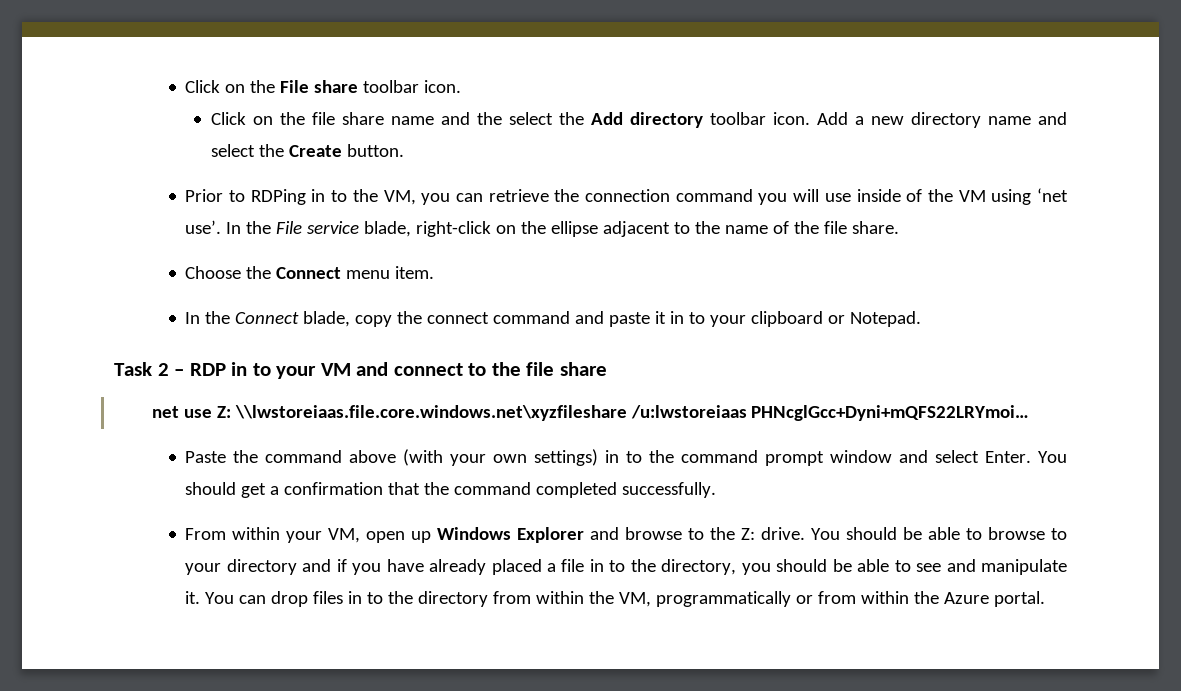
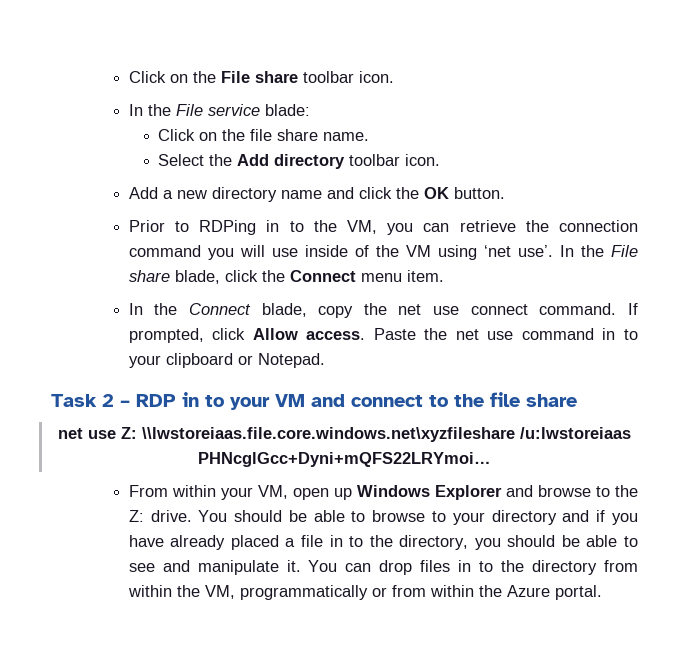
+ In the File service blade:
- Click on the file share name and the select the Add directory toolbar icon. Add a new directory name and select the Create button.
+ Click on the file share name.
+ Select the Add directory toolbar icon.
+ Add a new directory name and click the OK button.
- In the File service blade, right-click on the ellipse adjacent to the name of the file share.
- Choose the Connect menu item.
+ In the File share blade, click the Connect menu item.
- In the Connect blade, copy the connect command and paste it in to your clipboard or Notepad.
+ In the Connect blade, copy the net use connect command. If prompted, click Allow access. Paste the net use command in to your clipboard or Notepad.
- Paste the command above (with your own settings) in to the command prompt window and select Enter. You should get a confirmation that the command completed successfully.

